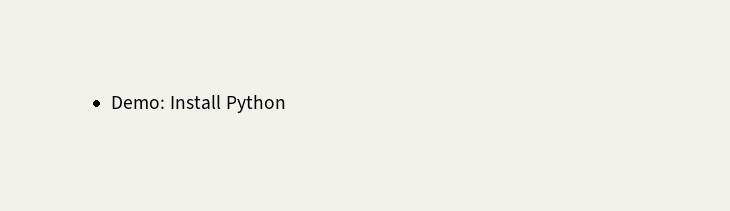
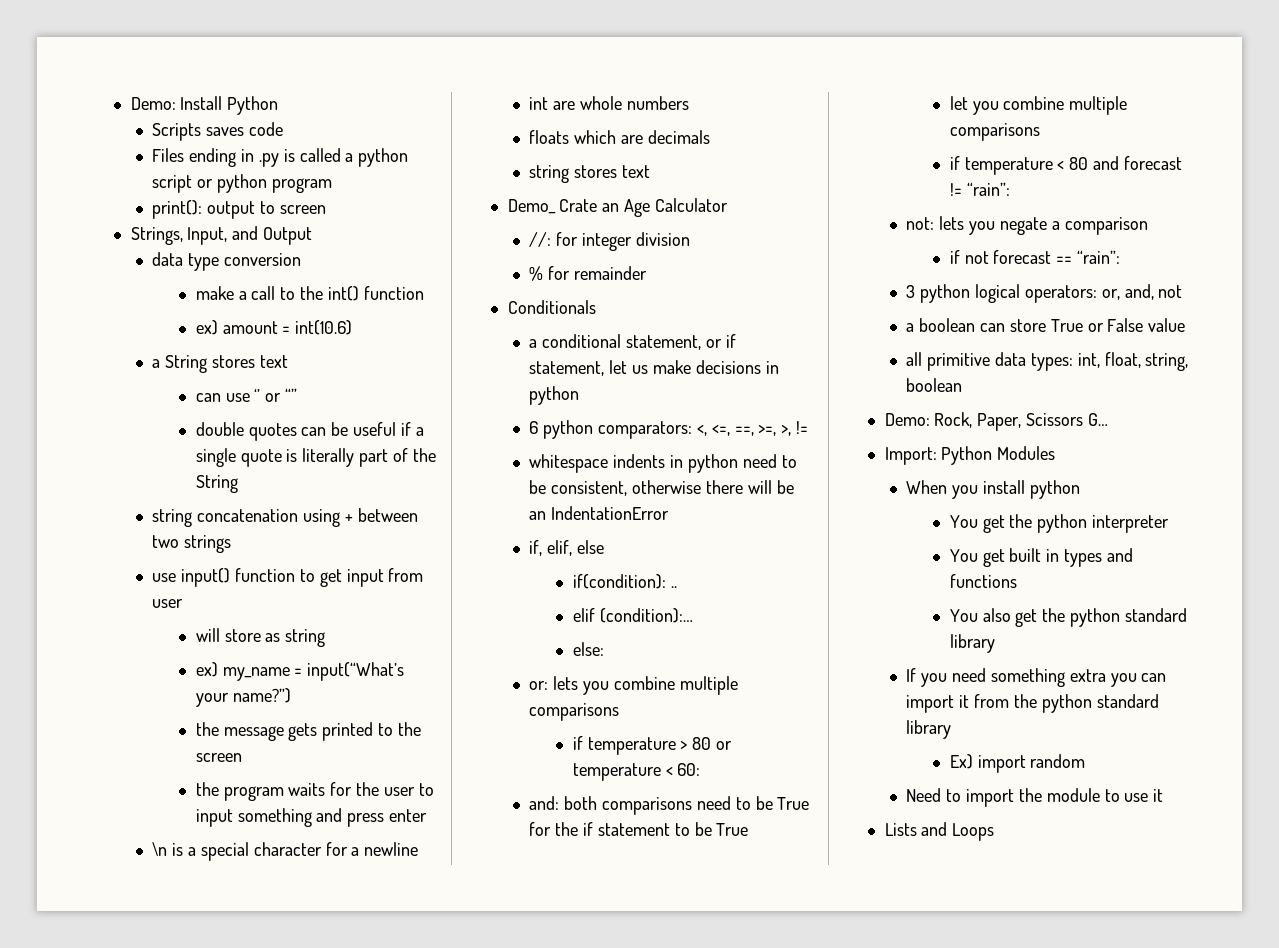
+ Scripts saves code
+ Files ending in .py is called a python script or python program
+ print(): output to screen
+ Strings, Input, and Output
+ data type conversion
+ make a call to the int() function
+ ex) amount = int(10.6)
+ a String stores text
+ can use ‘’ or “”
+ double quotes can be useful if a single quote is literally part of the String
+ string concatenation using + between two strings
+ use input() function to get input from user
+ will store as string
+ ex) my_name = input(“What’s your name?”)
+ the message gets printed to the screen
+ the program waits for the user to input something and press enter
+ \n is a special character for a newline
+ int are whole numbers
+ floats which are decimals
+ string stores text
+ Demo_ Crate an Age Calculator
+ //: for integer division
+ % for remainder
+ Conditionals
+ a conditional statement, or if statement, let us make decisions in python
+ 6 python comparators: <, <=, ==, >=, >, !=
+ whitespace indents in python need to be consistent, otherwise there will be an IndentationError
+ if, elif, else
+ if(condition): ..
+ elif (condition):…
+ else:
+ or: lets you combine multiple comparisons
+ if temperature > 80 or temperature < 60:
+ and: both comparisons need to be True for the if statement to be True
+ let you combine multiple comparisons
+ if temperature < 80 and forecast != “rain”:
+ not: lets you negate a comparison
+ if not forecast == “rain”:
+ 3 python logical operators: or, and, not
+ a boolean can store True or False value
+ all primitive data types: int, float, string, boolean
+ Demo: Rock, Paper, Scissors G…
+ Import: Python Modules
+ When you install python
+ You get the python interpreter
+ You get built in types and functions
+ You also get the python standard library
+ If you need something extra you can import it from the python standard library
+ Ex) import random
+ Need to import the module to use it
+ Lists and Loops

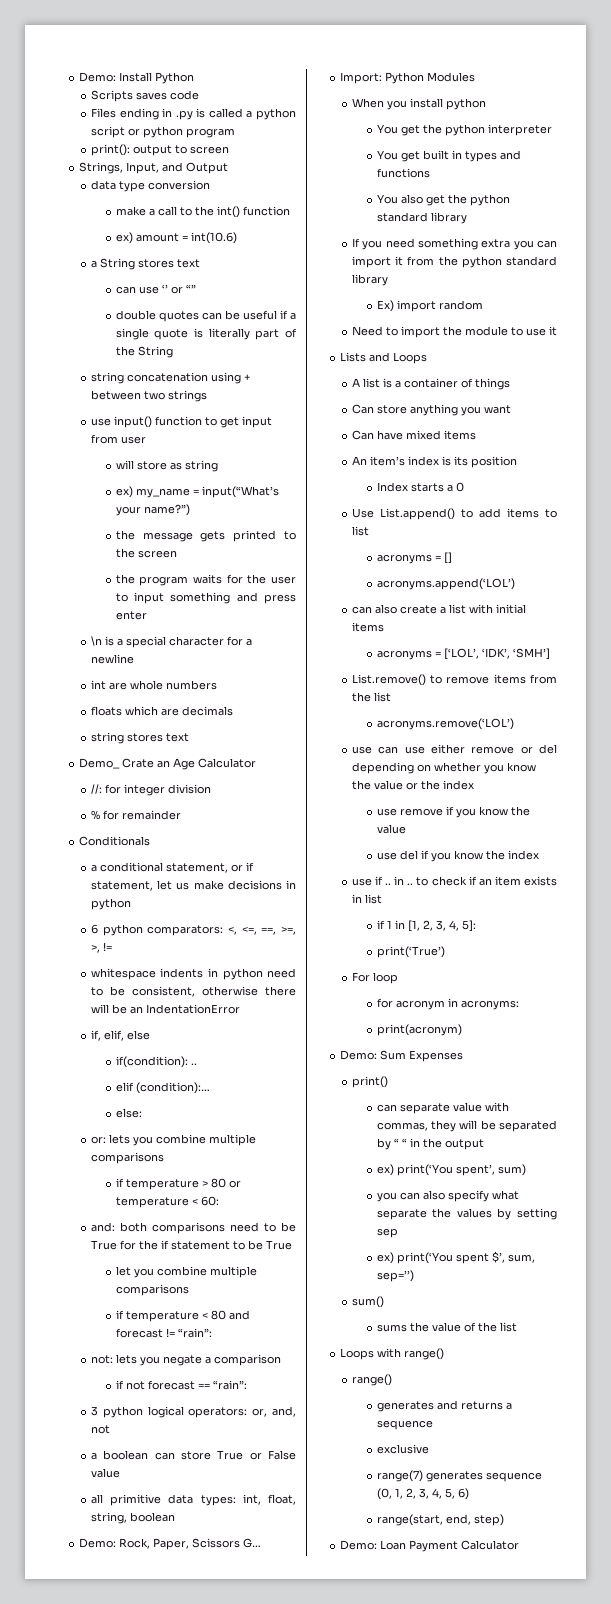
+ A list is a container of things
+ Can store anything you want
+ Can have mixed items
+ An item’s index is its position
+ Index starts a 0
+ Use List.append() to add items to list
+ acronyms = []
+ acronyms.append(‘LOL’)
+ can also create a list with initial items
+ acronyms = [‘LOL’, ‘IDK’, ‘SMH’]
+ List.remove() to remove items from the list
+ acronyms.remove(‘LOL’)
+ use can use either remove or del depending on whether you know the value or the index
+ use remove if you know the value
+ use del if you know the index
+ use if .. in .. to check if an item exists in list
+ if 1 in [1, 2, 3, 4, 5]:
+ print(‘True’)
+ For loop
+ for acronym in acronyms:
+ print(acronym)
+ Demo: Sum Expenses
+ print()
+ can separate value with commas, they will be separated by “ “ in the output
+ ex) print(‘You spent’, sum)
+ you can also specify what separate the values by setting sep
+ ex) print(‘You spent $’, sum, sep=’’)
+ sum()
+ sums the value of the list
+ Loops with range()
+ range()
+ generates and returns a sequence
+ exclusive
+ range(7) generates sequence (0, 1, 2, 3, 4, 5, 6)
+ range(start, end, step)
+ Demo: Loan Payment Calculator

